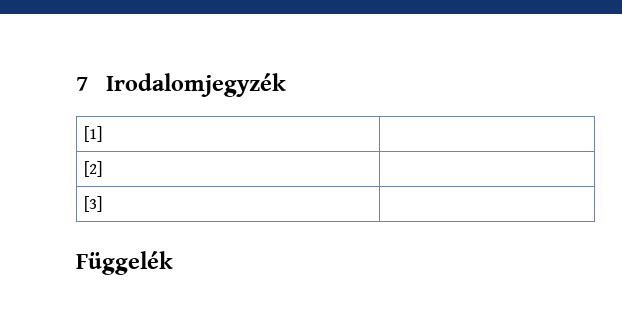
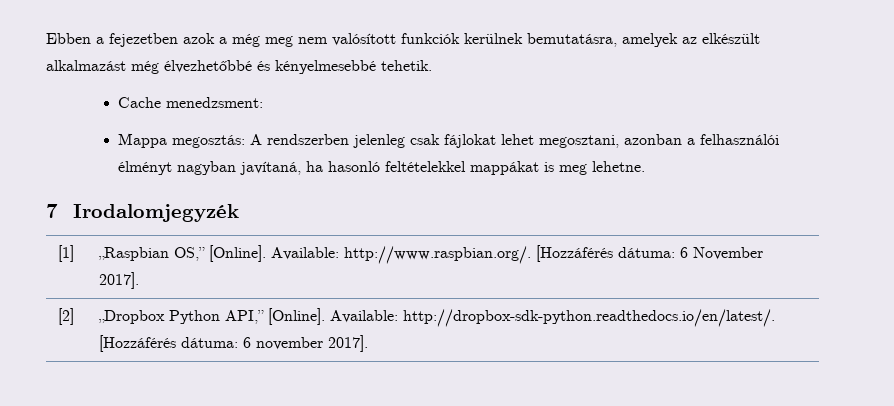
+ Ebben a fejezetben azok a még meg nem valósított funkciók kerülnek bemutatásra, amelyek az elkészült alkalmazást még élvezhetőbbé és kényelmesebbé tehetik.
+ Cache menedzsment:
+ Mappa megosztás: A rendszerben jelenleg csak fájlokat lehet megosztani, azonban a felhasználói élményt nagyban javítaná, ha hasonló feltételekkel mappákat is meg lehetne.
  7 Irodalomjegyzék
- [1] |
- [2] |
- [3] |
- Függelék
+ [1] | „Raspbian OS,” [Online]. Available: http://www.raspbian.org/. [Hozzáférés dátuma: 6 November 2017].
+ [2] | „Dropbox Python API,” [Online]. Available: http://dropbox-sdk-python.readthedocs.io/en/latest/. [Hozzáférés dátuma: 6 november 2017].

